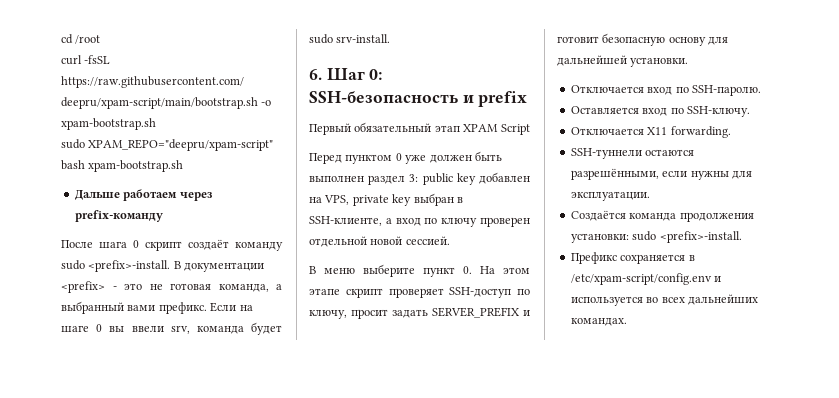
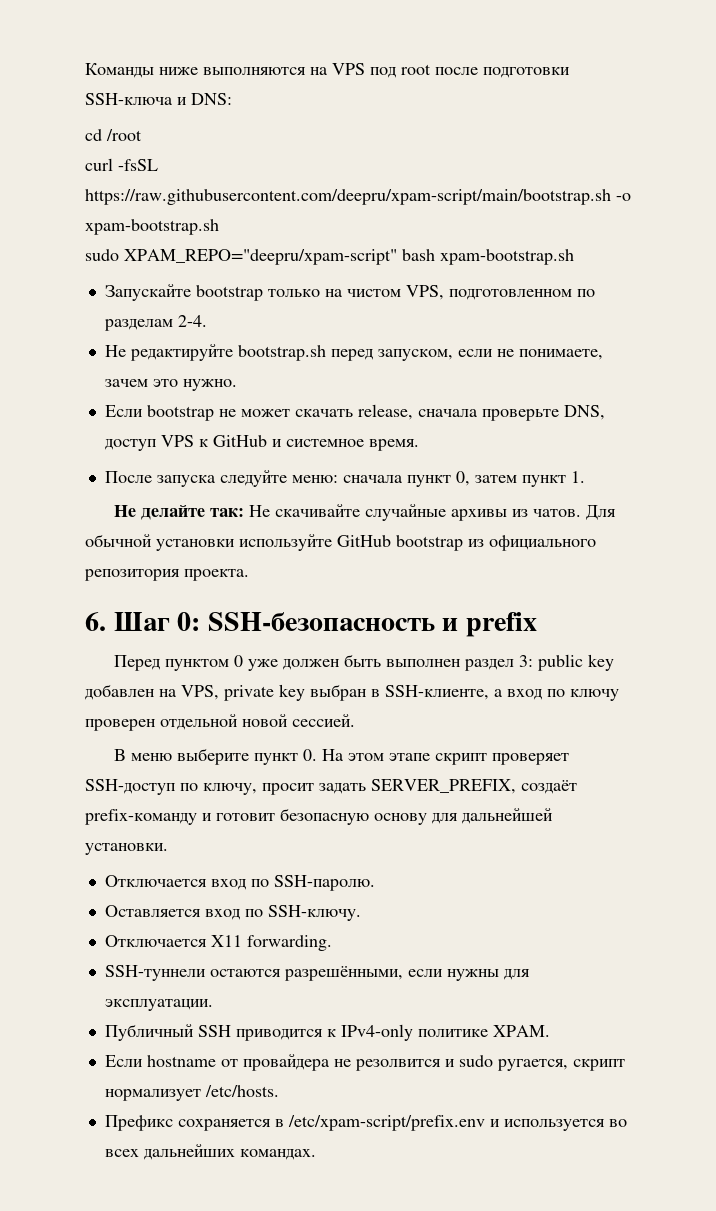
+ Команды ниже выполняются на VPS под root после подготовки SSH-ключа и DNS:
- Дальше работаем через prefix-команду
- После шага 0 скрипт создаёт команду sudo <prefix>-install. В документации <prefix> - это не готовая команда, а выбранный вами префикс. Если на шаге 0 вы ввели srv, команда будет sudo srv-install.
+ Запускайте bootstrap только на чистом VPS, подготовленном по разделам 2-4.
+ Не редактируйте bootstrap.sh перед запуском, если не понимаете, зачем это нужно.
+ Если bootstrap не может скачать release, сначала проверьте DNS, доступ VPS к GitHub и системное время.
+ После запуска следуйте меню: сначала пункт 0, затем пункт 1.
+ Не делайте так: Не скачивайте случайные архивы из чатов. Для обычной установки используйте GitHub bootstrap из официального репозитория проекта.
- Первый обязательный этап XPAM Script
- В меню выберите пункт 0. На этом этапе скрипт проверяет SSH-доступ по ключу, просит задать SERVER_PREFIX и готовит безопасную основу для дальнейшей установки.
+ В меню выберите пункт 0. На этом этапе скрипт проверяет SSH-доступ по ключу, просит задать SERVER_PREFIX, создаёт prefix-команду и готовит безопасную основу для дальнейшей установки.
- Создаётся команда продолжения установки: sudo <prefix>-install.
+ Публичный SSH приводится к IPv4-only политике XPAM.
+ Если hostname от провайдера не резолвится и sudo ругается, скрипт нормализует /etc/hosts.
- Префикс сохраняется в /etc/xpam-script/config.env и используется во всех дальнейших командах.
+ Префикс сохраняется в /etc/xpam-script/prefix.env и используется во всех дальнейших командах.

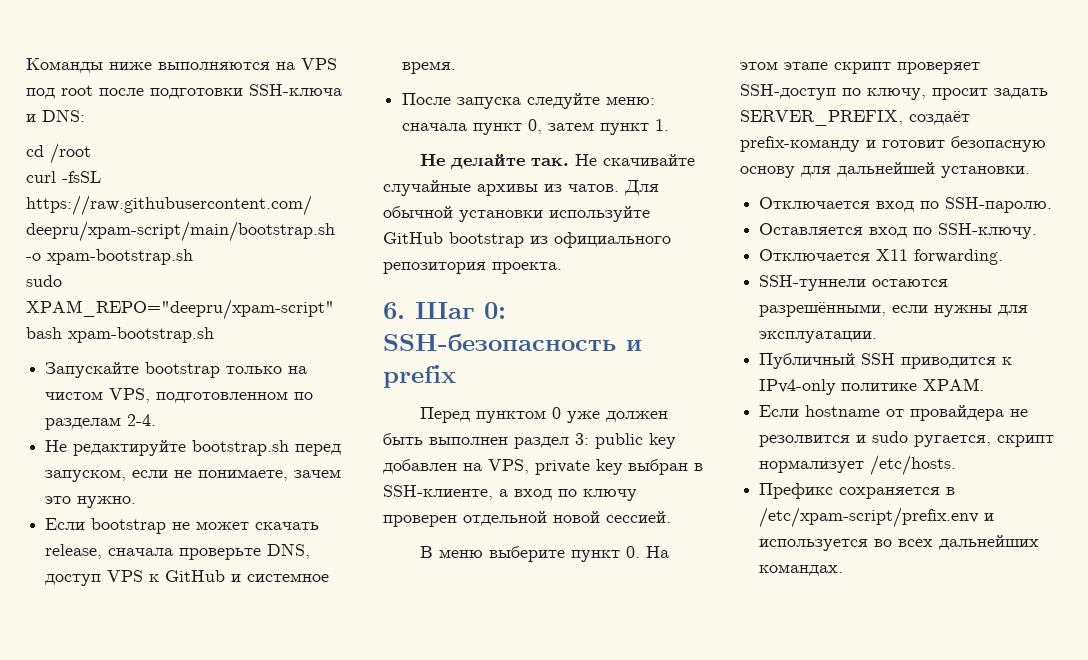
- Не делайте так: Не скачивайте случайные архивы из чатов.
+ Не делайте так. Не скачивайте случайные архивы из чатов.

